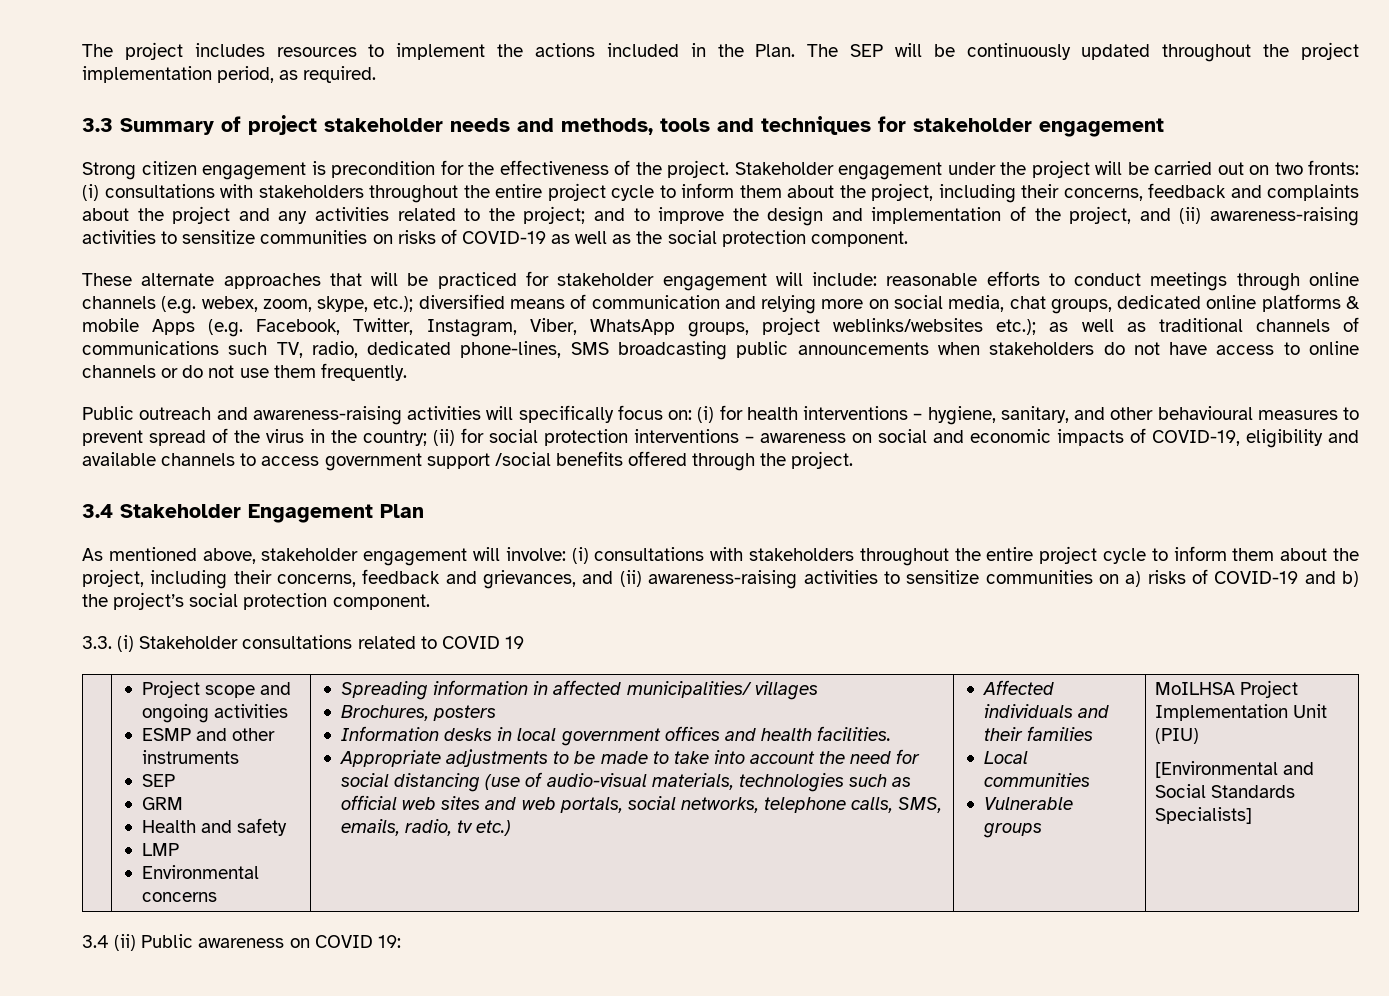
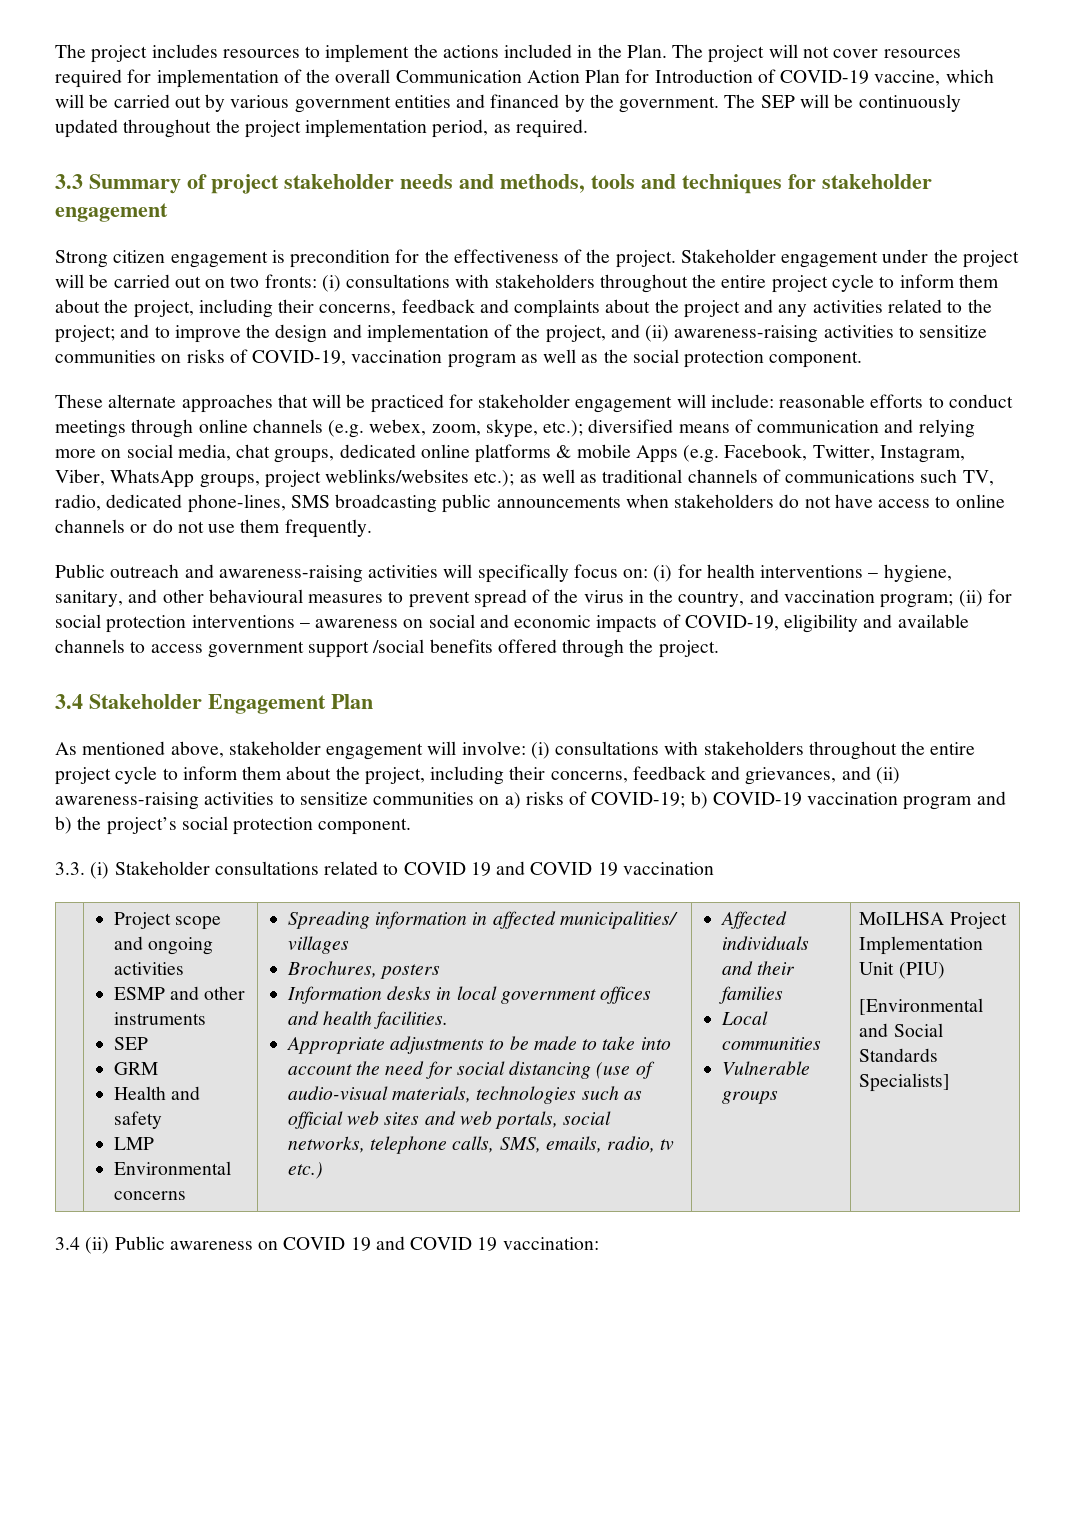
- The SEP will be continuously updated throughout the project implementation period, as required.
+ The project will not cover resources required for implementation of the overall Communication Action Plan for Introduction of COVID-19 vaccine, which will be carried out by various government entities and financed by the government. The SEP will be continuously updated throughout the project implementation period, as required.
- and to improve the design and implementation of the project, and (ii) awareness-raising activities to sensitize communities on risks of COVID-19 as well as the social protection component.
+ and to improve the design and implementation of the project, and (ii) awareness-raising activities to sensitize communities on risks of COVID-19, vaccination program as well as the social protection component.
- Public outreach and awareness-raising activities will specifically focus on: (i) for health interventions – hygiene, sanitary, and other behavioural measures to prevent spread of the virus in the country; (ii) for social protection interventions – awareness on social and economic impacts of COVID-19, eligibility and available channels to access government support /social benefits offered through the project.
+ Public outreach and awareness-raising activities will specifically focus on: (i) for health interventions – hygiene, sanitary, and other behavioural measures to prevent spread of the virus in the country, and vaccination program; (ii) for social protection interventions – awareness on social and economic impacts of COVID-19, eligibility and available channels to access government support /social benefits offered through the project.
- As mentioned above, stakeholder engagement will involve: (i) consultations with stakeholders throughout the entire project cycle to inform them about the project, including their concerns, feedback and grievances, and (ii) awareness-raising activities to sensitize communities on a) risks of COVID-19 and b) the project’s social protection component.
+ As mentioned above, stakeholder engagement will involve: (i) consultations with stakeholders throughout the entire project cycle to inform them about the project, including their concerns, feedback and grievances, and (ii) awareness-raising activities to sensitize communities on a) risks of COVID-19; b) COVID-19 vaccination program and b) the project’s social protection component.
- 3.3. (i) Stakeholder consultations related to COVID 19
+ 3.3. (i) Stakeholder consultations related to COVID 19 and COVID 19 vaccination
- 3.4 (ii) Public awareness on COVID 19:
+ 3.4 (ii) Public awareness on COVID 19 and COVID 19 vaccination:

